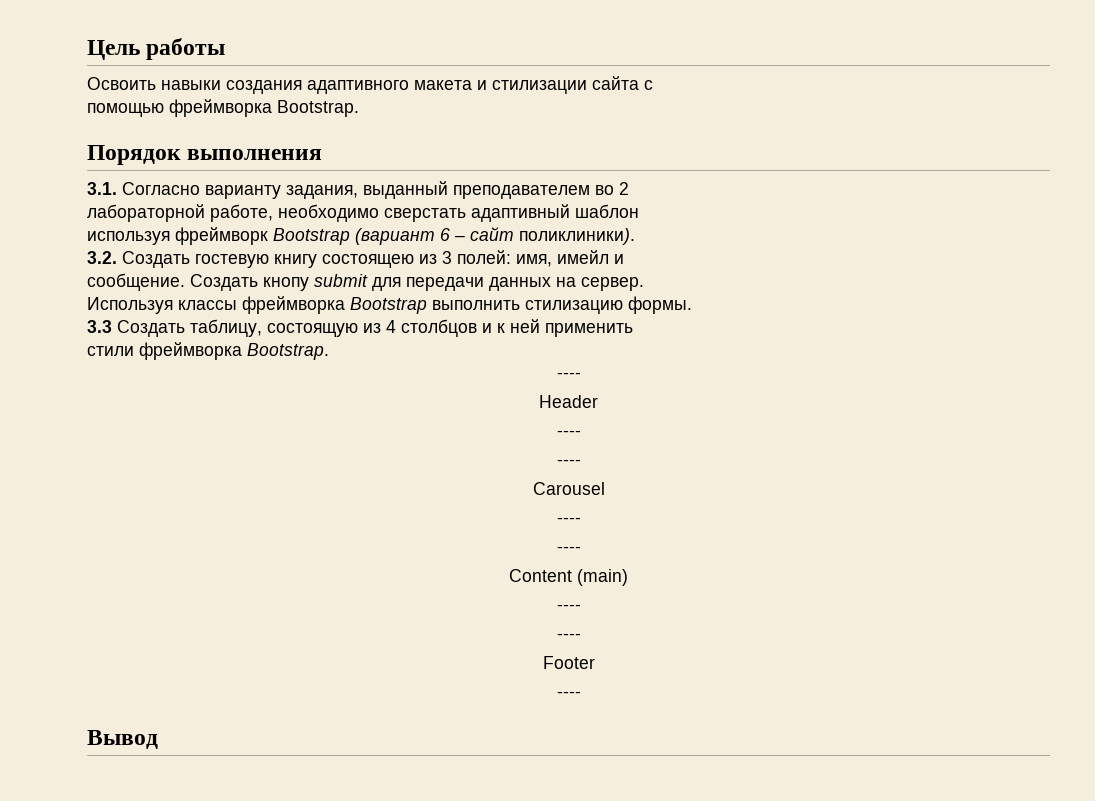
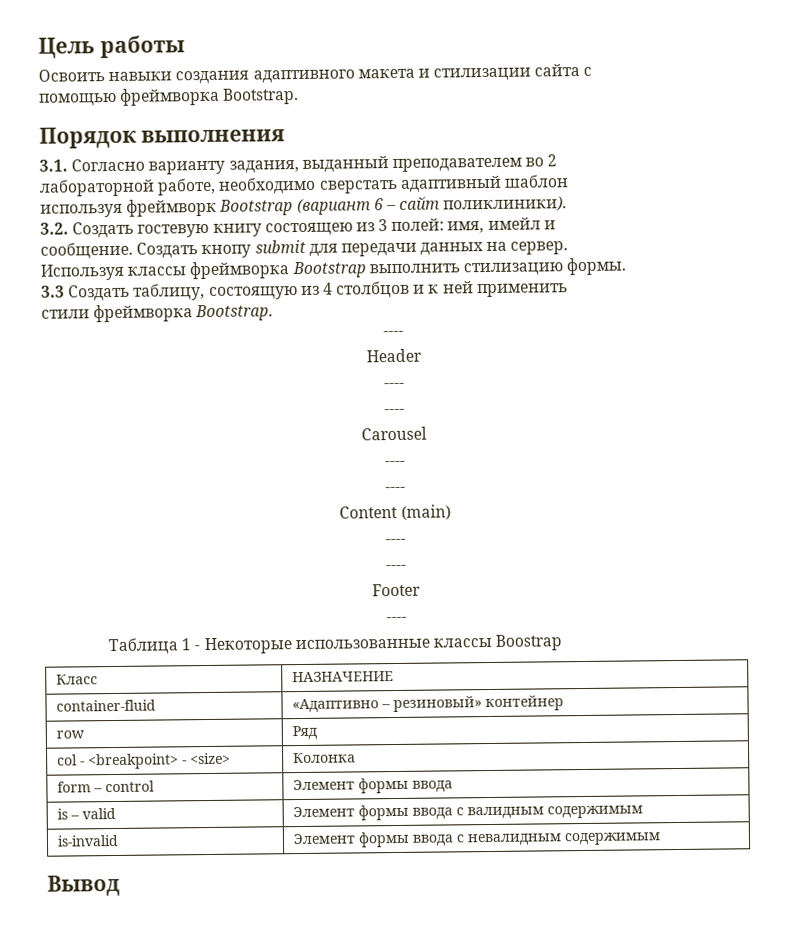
+ Таблица 1 - Некоторые использованные классы Boostrap
+ Класс | НАЗНАЧЕНИЕ
+ container-fluid | «Адаптивно – резиновый» контейнер
+ row | Ряд
+ col - <breakpoint> - <size> | Колонка
+ form – control | Элемент формы ввода
+ is – valid | Элемент формы ввода с валидным содержимым
+ is-invalid | Элемент формы ввода с невалидным содержимым

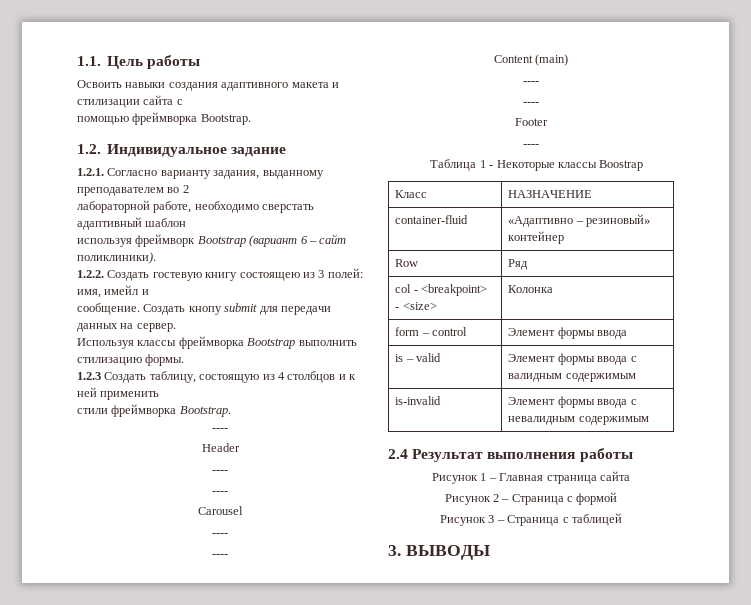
- Цель работы
+ 1.1. Цель работы
- Порядок выполнения
- 3.1. Согласно варианту задания, выданный преподавателем во 2
+ 1.2. Индивидуальное задание
+ 1.2.1. Согласно варианту задания, выданному преподавателем во 2
- 3.2. Создать гостевую книгу состоящею из 3 полей: имя, имейл и
+ 1.2.2. Создать гостевую книгу состоящею из 3 полей: имя, имейл и
- 3.3 Создать таблицу, состоящую из 4 столбцов и к ней применить
+ 1.2.3 Создать таблицу, состоящую из 4 столбцов и к ней применить
- Таблица 1 - Некоторые использованные классы Boostrap
+ Таблица 1 - Некоторые классы Boostrap
- row | Ряд
+ Row | Ряд
- Вывод
+ 2.4 Результат выполнения работы
+ Рисунок 1 – Главная страница сайта
+ Рисунок 2 – Страница с формой
+ Рисунок 3 – Страница с таблицей
+ 3. ВЫВОДЫ

